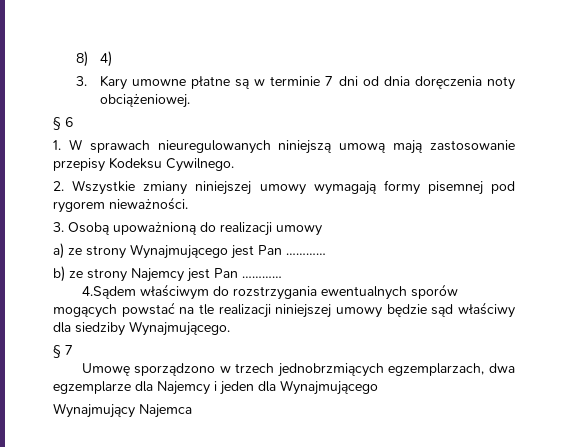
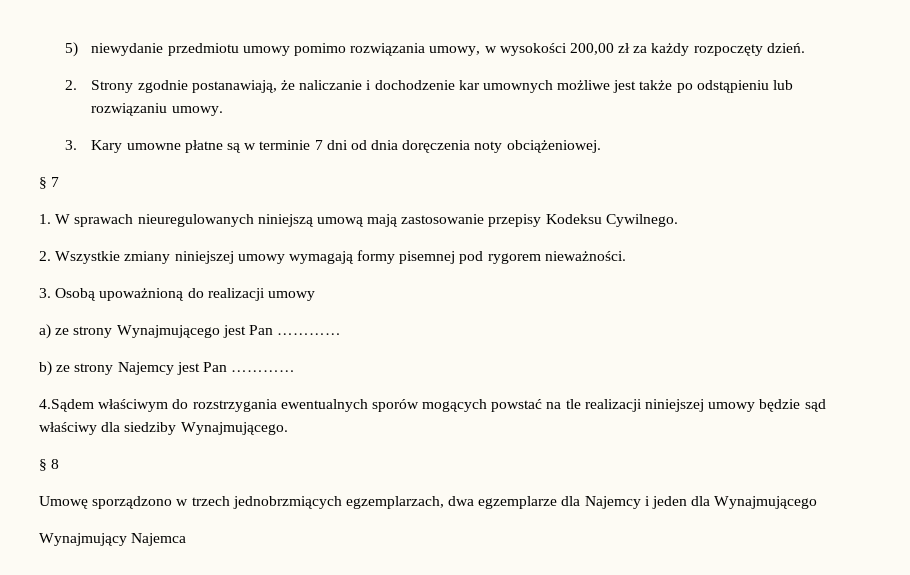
- 8) 4)
+ 5) niewydanie przedmiotu umowy pomimo rozwiązania umowy, w wysokości 200,00 zł za każdy rozpoczęty dzień.
+ 2. Strony zgodnie postanawiają, że naliczanie i dochodzenie kar umownych możliwe jest także po odstąpieniu lub rozwiązaniu umowy.
- § 6
+ § 7
- § 7
+ § 8

